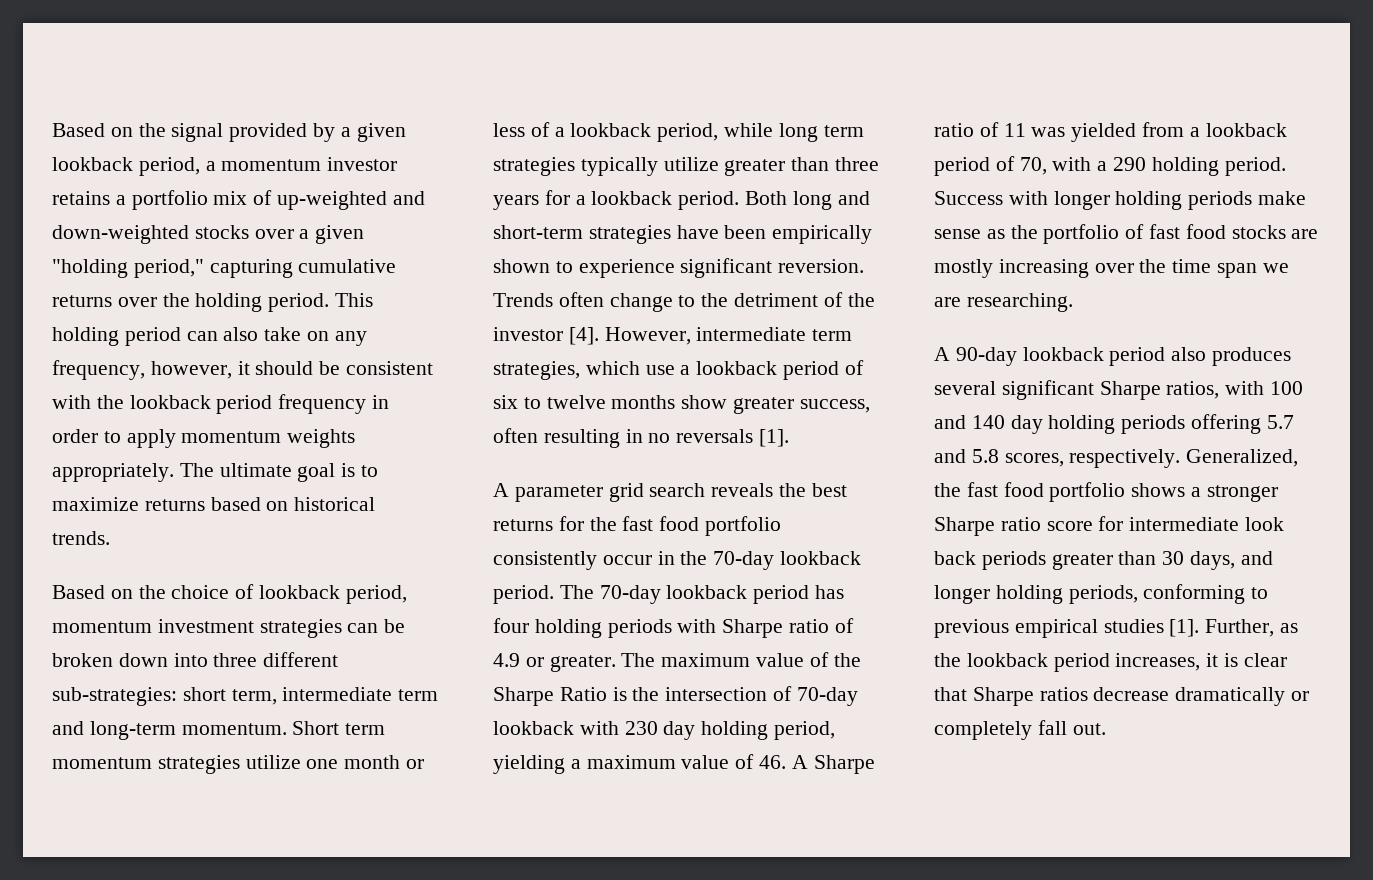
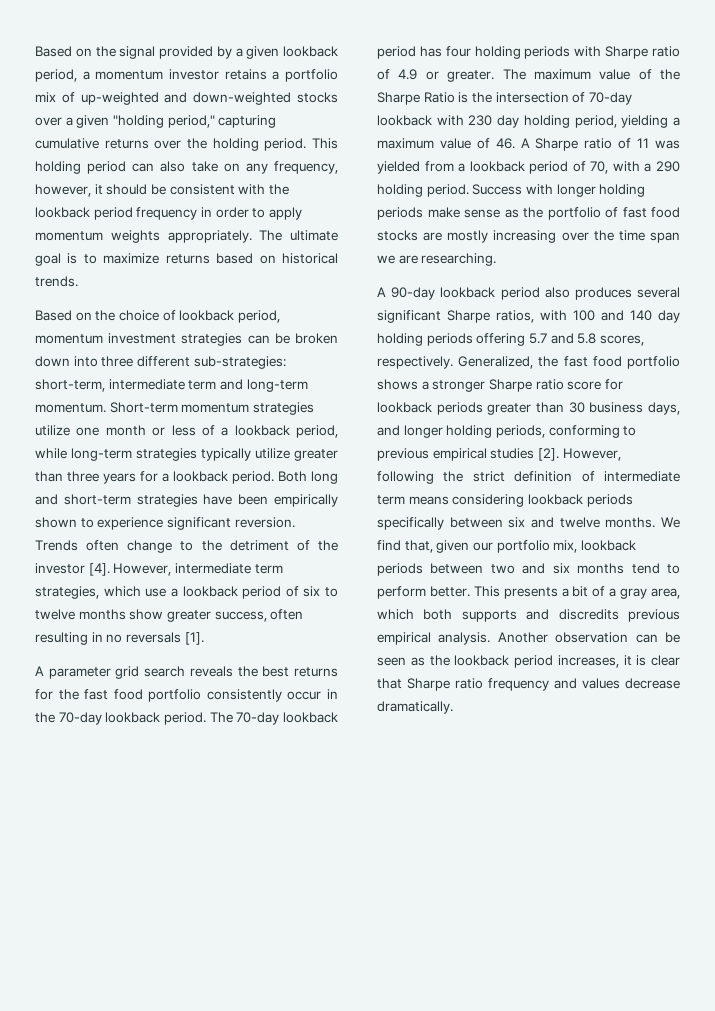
- Based on the choice of lookback period, momentum investment strategies can be broken down into three different sub-strategies: short term, intermediate term and long-term momentum.
+ Based on the choice of lookback period, momentum investment strategies can be broken down into three different sub-strategies: short-term, intermediate term and long-term momentum.
- Short term momentum strategies utilize one month or less of a lookback period, while long term strategies typically utilize greater than three years for a lookback period.
+ Short-term momentum strategies utilize one month or less of a lookback period, while long-term strategies typically utilize greater than three years for a lookback period.
- Generalized, the fast food portfolio shows a stronger Sharpe ratio score for intermediate look back periods greater than 30 days, and longer holding periods, conforming to previous empirical studies [1]. Further, as the lookback period increases, it is clear that Sharpe ratios decrease dramatically or completely fall out.
+ Generalized, the fast food portfolio shows a stronger Sharpe ratio score for lookback periods greater than 30 business days, and longer holding periods, conforming to previous empirical studies [2]. However, following the strict definition of intermediate term means considering lookback periods specifically between six and twelve months. We find that, given our portfolio mix, lookback periods between two and six months tend to perform better. This presents a bit of a gray area, which both supports and discredits previous empirical analysis. Another observation can be seen as the lookback period increases, it is clear that Sharpe ratio frequency and values decrease dramatically.

